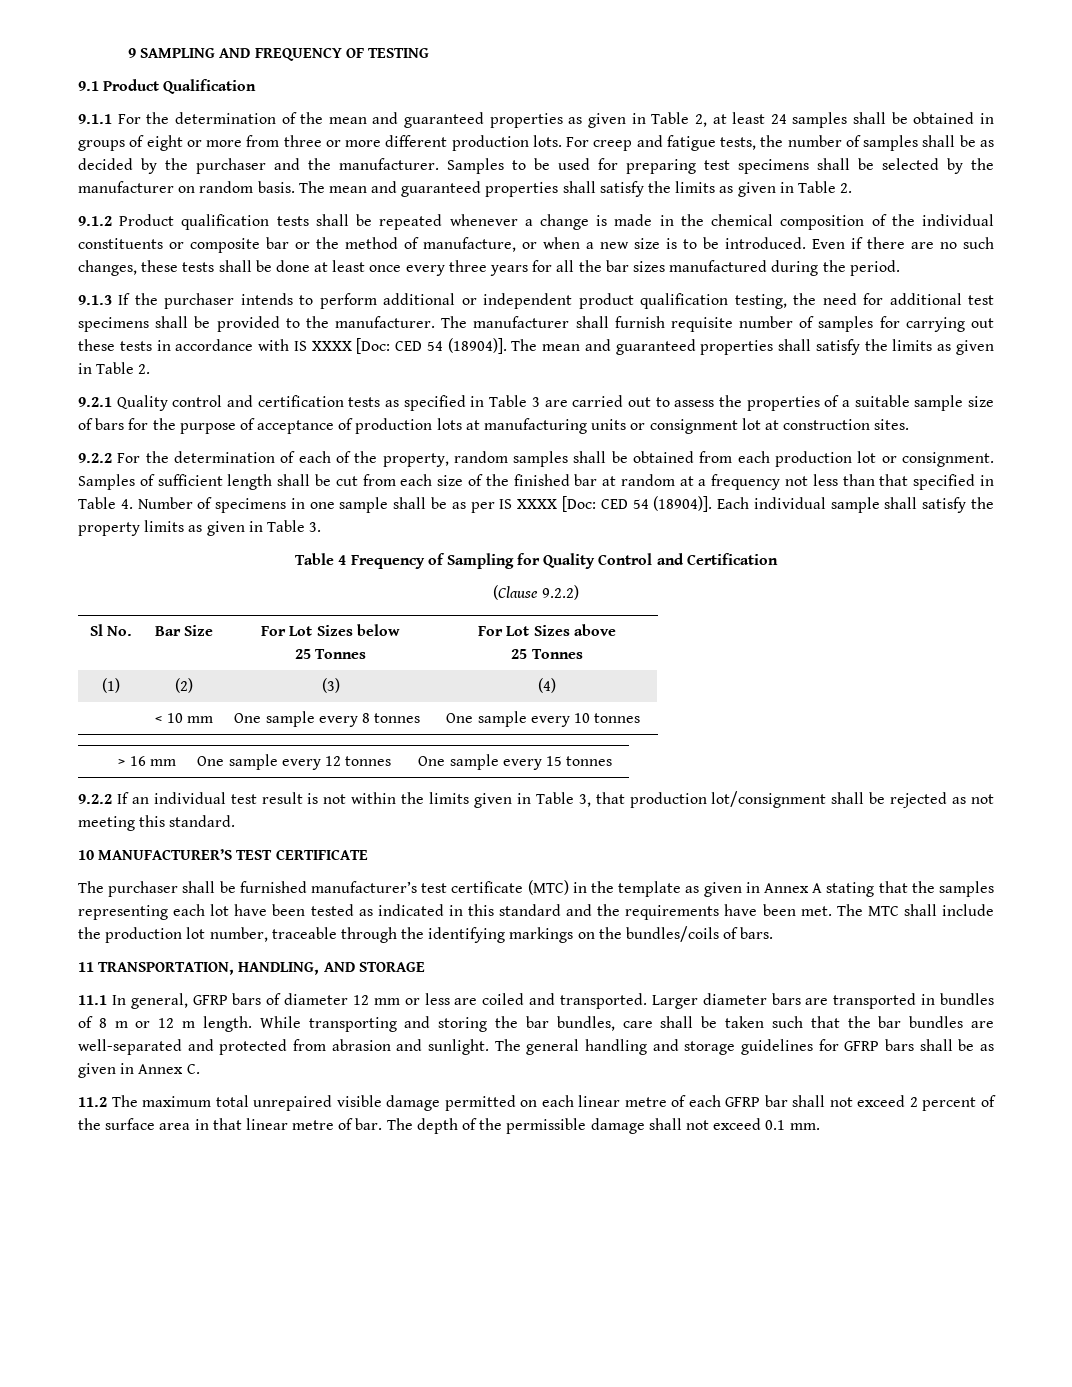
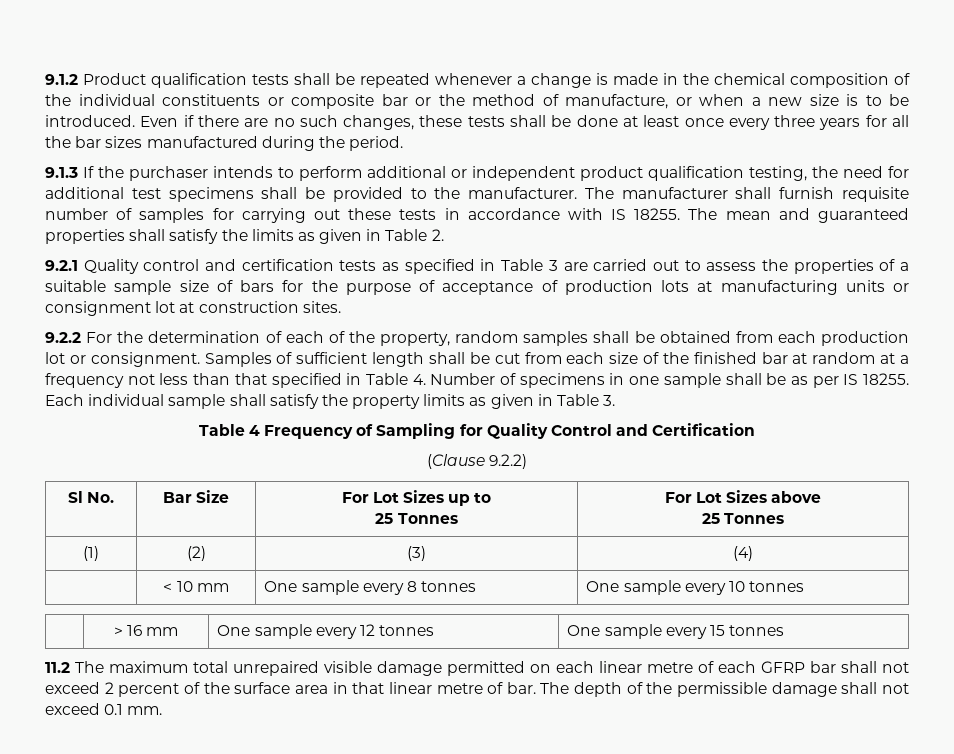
- 9 SAMPLING AND FREQUENCY OF TESTING
- 9.1 Product Qualification
- 9.1.1 For the determination of the mean and guaranteed properties as given in Table 2, at least 24 samples shall be obtained in groups of eight or more from three or more different production lots. For creep and fatigue tests, the number of samples shall be as decided by the purchaser and the manufacturer. Samples to be used for preparing test specimens shall be selected by the manufacturer on random basis. The mean and guaranteed properties shall satisfy the limits as given in Table 2.
- The manufacturer shall furnish requisite number of samples for carrying out these tests in accordance with IS XXXX [Doc: CED 54 (18904)].
+ The manufacturer shall furnish requisite number of samples for carrying out these tests in accordance with IS 18255.
- Samples of sufficient length shall be cut from each size of the finished bar at random at a frequency not less than that specified in Table 4. Number of specimens in one sample shall be as per IS XXXX [Doc: CED 54 (18904)].
+ Samples of sufficient length shall be cut from each size of the finished bar at random at a frequency not less than that specified in Table 4. Number of specimens in one sample shall be as per IS 18255.
- Sl No. | Bar Size | For Lot Sizes below
+ Sl No. | Bar Size | For Lot Sizes up to
- 9.2.2 If an individual test result is not within the limits given in Table 3, that production lot/consignment shall be rejected as not meeting this standard.
- 10 MANUFACTURER’S TEST CERTIFICATE
- The purchaser shall be furnished manufacturer’s test certificate (MTC) in the template as given in Annex A stating that the samples representing each lot have been tested as indicated in this standard and the requirements have been met. The MTC shall include the production lot number, traceable through the identifying markings on the bundles/coils of bars.
- 11 TRANSPORTATION, HANDLING, AND STORAGE
- 11.1 In general, GFRP bars of diameter 12 mm or less are coiled and transported. Larger diameter bars are transported in bundles of 8 m or 12 m length. While transporting and storing the bar bundles, care shall be taken such that the bar bundles are well-separated and protected from abrasion and sunlight. The general handling and storage guidelines for GFRP bars shall be as given in Annex C.

